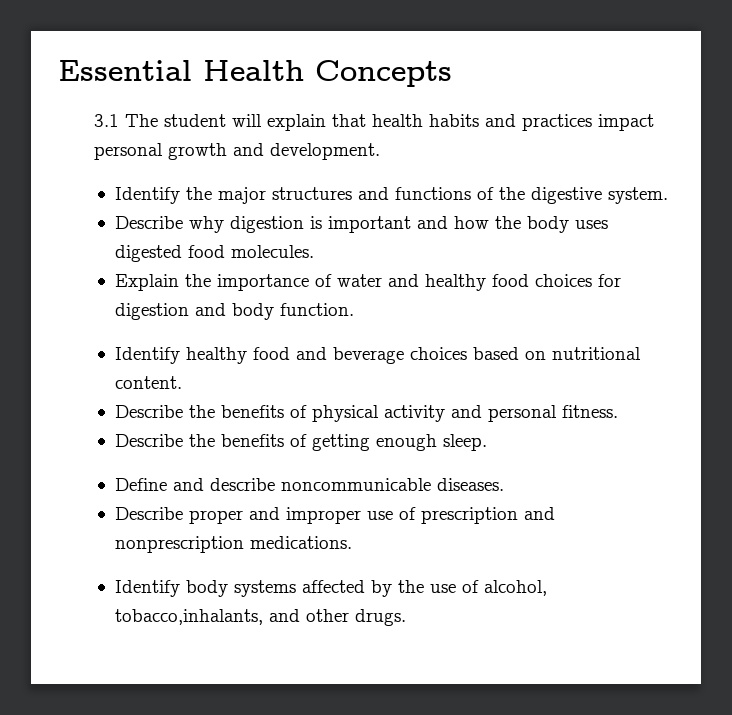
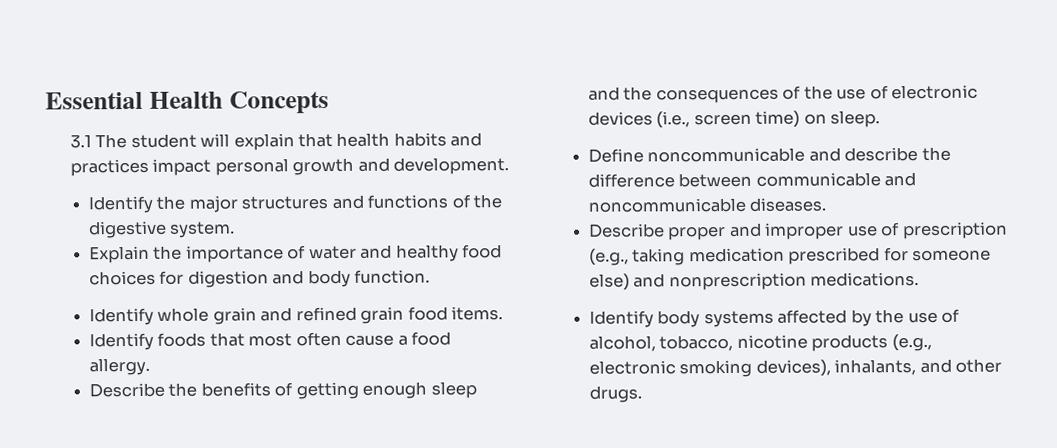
- Describe why digestion is important and how the body uses digested food molecules.
- Identify healthy food and beverage choices based on nutritional content.
- Describe the benefits of physical activity and personal fitness.
+ Identify whole grain and refined grain food items.
+ Identify foods that most often cause a food allergy.
- Describe the benefits of getting enough sleep.
+ Describe the benefits of getting enough sleep and the consequences of the use of electronic devices (i.e., screen time) on sleep.
- Define and describe noncommunicable diseases.
+ Define noncommunicable and describe the difference between communicable and noncommunicable diseases.
- Describe proper and improper use of prescription and nonprescription medications.
+ Describe proper and improper use of prescription (e.g., taking medication prescribed for someone else) and nonprescription medications.
- Identify body systems affected by the use of alcohol, tobacco,inhalants, and other drugs.
+ Identify body systems affected by the use of alcohol, tobacco, nicotine products (e.g., electronic smoking devices), inhalants, and other drugs.

